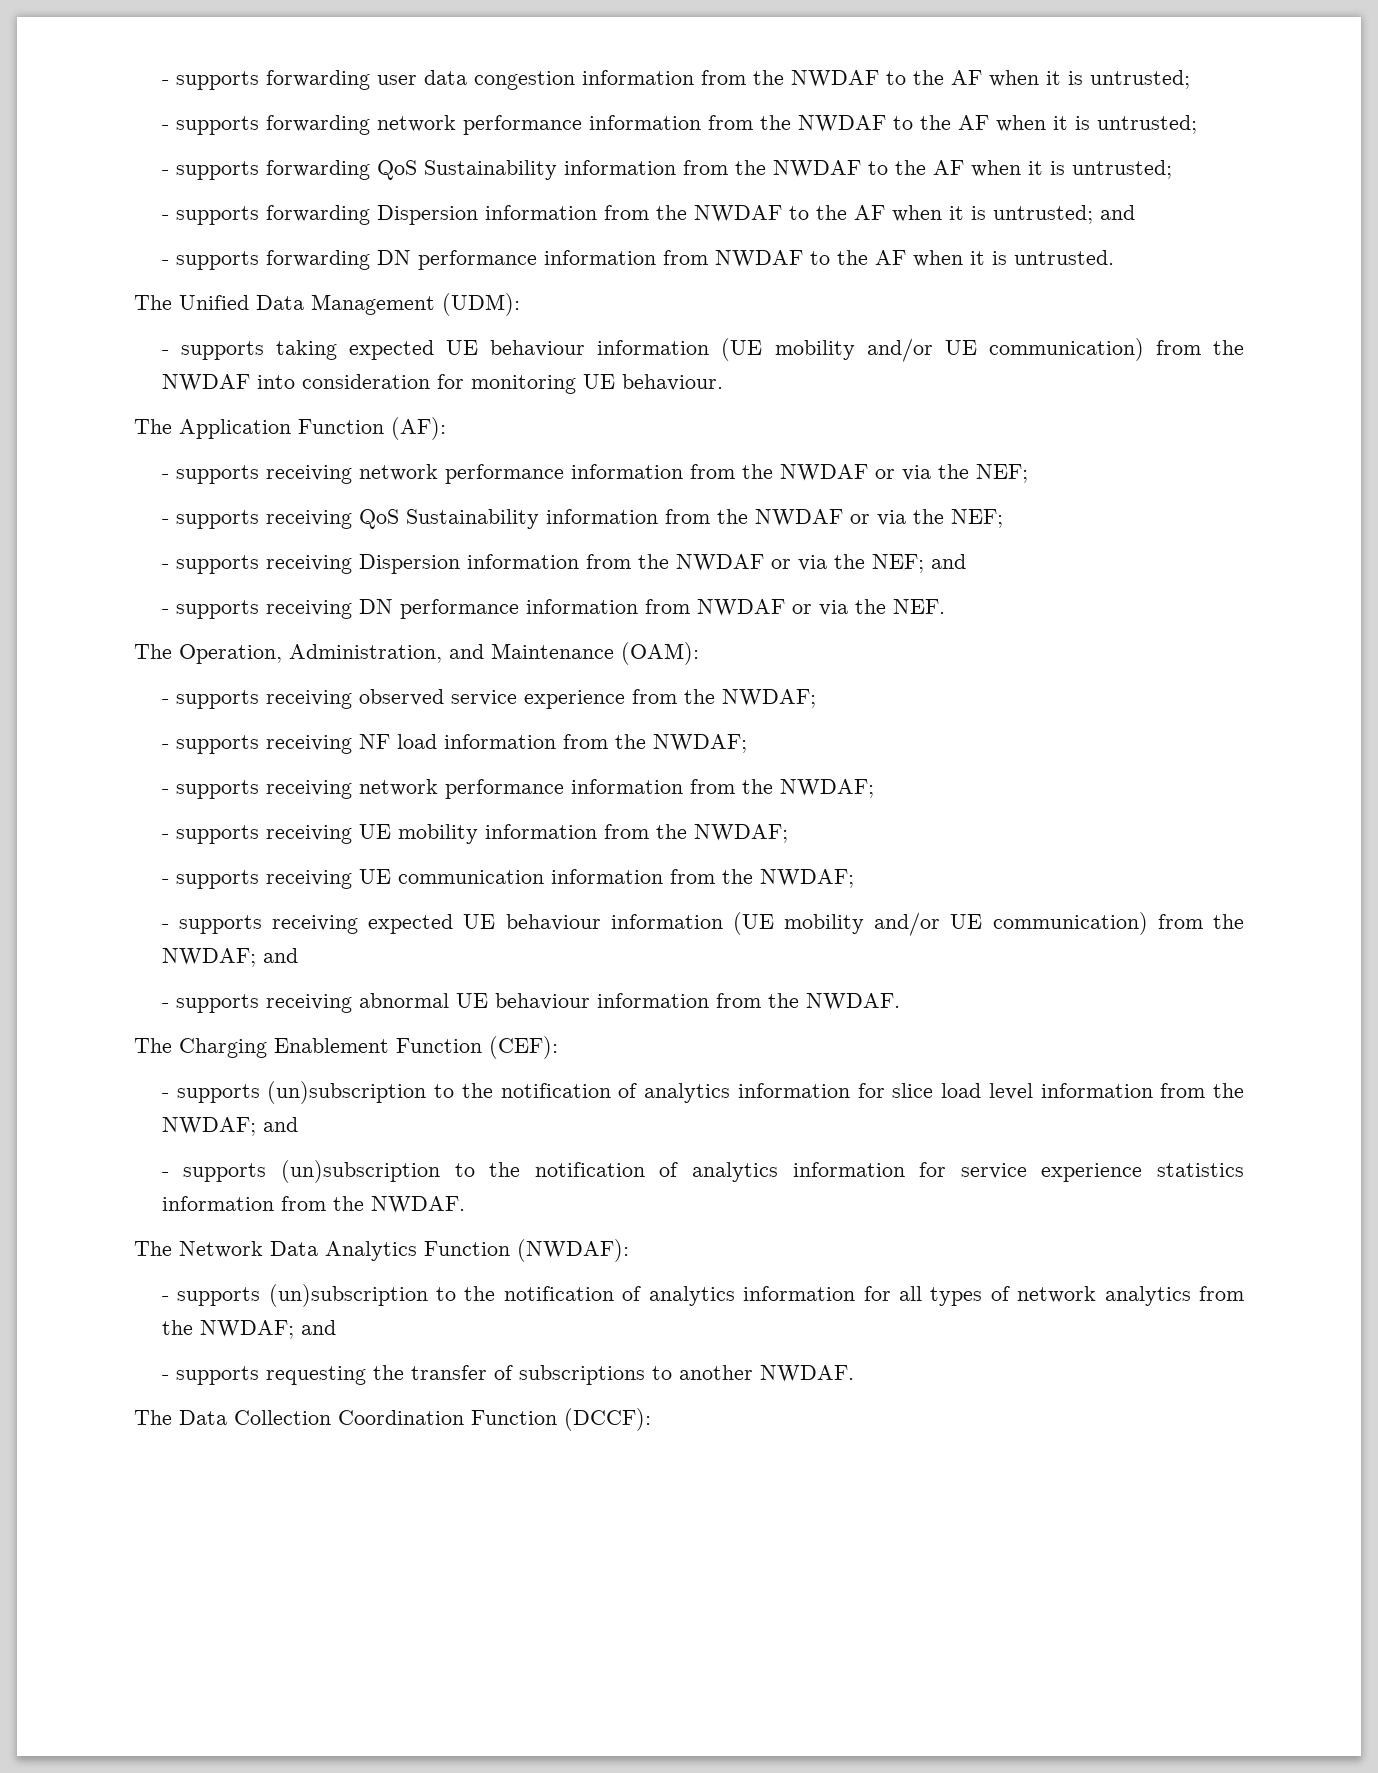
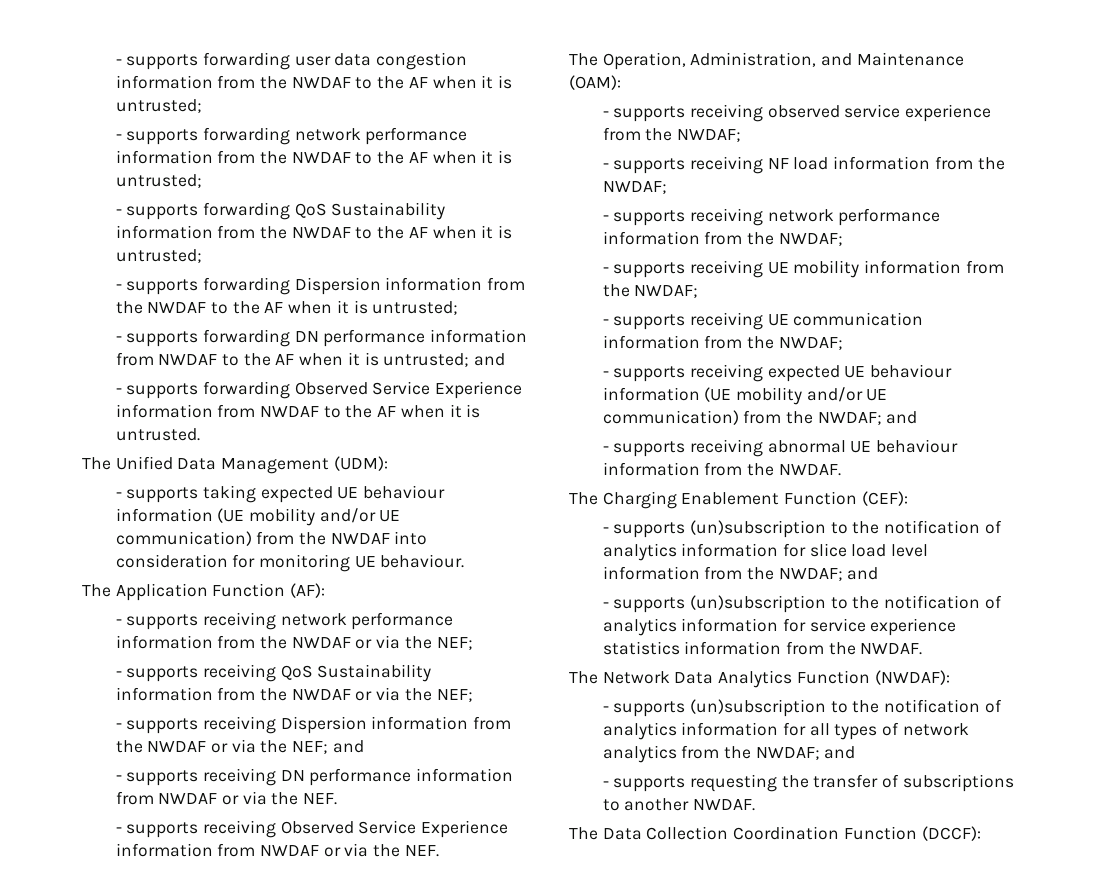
- - supports forwarding Dispersion information from the NWDAF to the AF when it is untrusted; and
+ - supports forwarding Dispersion information from the NWDAF to the AF when it is untrusted;
- - supports forwarding DN performance information from NWDAF to the AF when it is untrusted.
+ - supports forwarding DN performance information from NWDAF to the AF when it is untrusted; and
+ - supports forwarding Observed Service Experience information from NWDAF to the AF when it is untrusted.
+ - supports receiving Observed Service Experience information from NWDAF or via the NEF.

